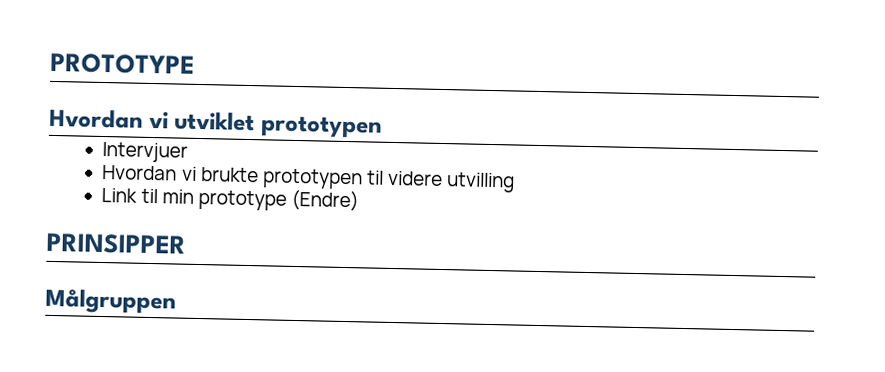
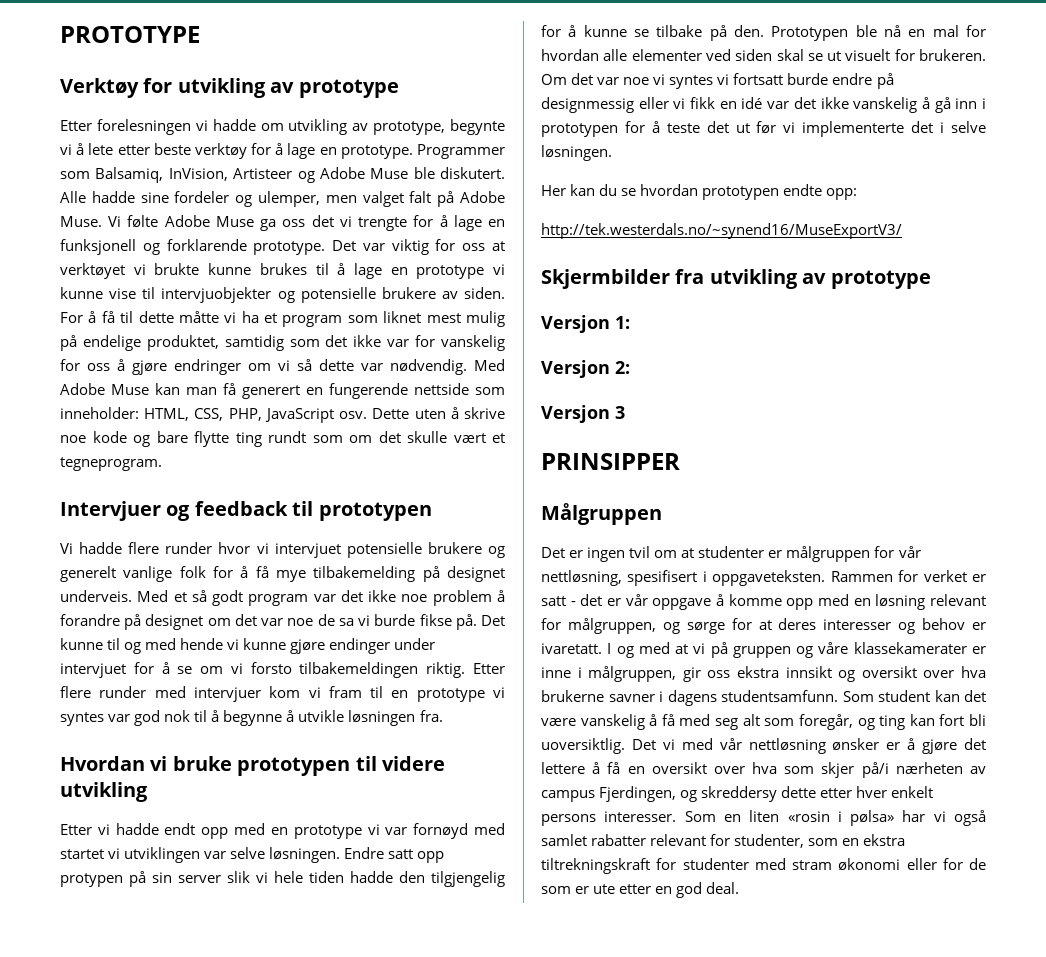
- Hvordan vi utviklet prototypen
- Intervjuer
- Hvordan vi brukte prototypen til videre utvilling
- Link til min prototype (Endre)
+ Verktøy for utvikling av prototype
+ Etter forelesningen vi hadde om utvikling av prototype, begynte vi å lete etter beste verktøy for å lage en prototype. Programmer som Balsamiq, InVision, Artisteer og Adobe Muse ble diskutert. Alle hadde sine fordeler og ulemper, men valget falt på Adobe Muse. Vi følte Adobe Muse ga oss det vi trengte for å lage en funksjonell og forklarende prototype. Det var viktig for oss at verktøyet vi brukte kunne brukes til å lage en prototype vi kunne vise til intervjuobjekter og potensielle brukere av siden. For å få til dette måtte vi ha et program som liknet mest mulig på endelige produktet, samtidig som det ikke var for vanskelig for oss å gjøre endringer om vi så dette var nødvendig. Med Adobe Muse kan man få generert en fungerende nettside som inneholder: HTML, CSS, PHP, JavaScript osv. Dette uten å skrive noe kode og bare flytte ting rundt som om det skulle vært et tegneprogram.
+ Intervjuer og feedback til prototypen
+ Vi hadde flere runder hvor vi intervjuet potensielle brukere og generelt vanlige folk for å få mye tilbakemelding på designet underveis. Med et så godt program var det ikke noe problem å forandre på designet om det var noe de sa vi burde fikse på. Det kunne til og med hende vi kunne gjøre endinger under intervjuet for å se om vi forsto tilbakemeldingen riktig. Etter flere runder med intervjuer kom vi fram til en prototype vi syntes var god nok til å begynne å utvikle løsningen fra.
+ Hvordan vi bruke prototypen til videre utvikling
+ Etter vi hadde endt opp med en prototype vi var fornøyd med startet vi utviklingen var selve løsningen. Endre satt opp protypen på sin server slik vi hele tiden hadde den tilgjengelig for å kunne se tilbake på den. Prototypen ble nå en mal for hvordan alle elementer ved siden skal se ut visuelt for brukeren. Om det var noe vi syntes vi fortsatt burde endre på designmessig eller vi fikk en idé var det ikke vanskelig å gå inn i prototypen for å teste det ut før vi implementerte det i selve løsningen.
+ Her kan du se hvordan prototypen endte opp:
+ http://tek.westerdals.no/~synend16/MuseExportV3/
+ Skjermbilder fra utvikling av prototype
+ Versjon 1:
+ Versjon 2:
+ Versjon 3
  PRINSIPPER
  Målgruppen
+ Det er ingen tvil om at studenter er målgruppen for vår nettløsning, spesifisert i oppgaveteksten. Rammen for verket er satt - det er vår oppgave å komme opp med en løsning relevant for målgruppen, og sørge for at deres interesser og behov er ivaretatt. I og med at vi på gruppen og våre klassekamerater er inne i målgruppen, gir oss ekstra innsikt og oversikt over hva brukerne savner i dagens studentsamfunn. Som student kan det være vanskelig å få med seg alt som foregår, og ting kan fort bli uoversiktlig. Det vi med vår nettløsning ønsker er å gjøre det lettere å få en oversikt over hva som skjer på/i nærheten av campus Fjerdingen, og skreddersy dette etter hver enkelt persons interesser. Som en liten «rosin i pølsa» har vi også samlet rabatter relevant for studenter, som en ekstra tiltrekningskraft for studenter med stram økonomi eller for de som er ute etter en god deal.

